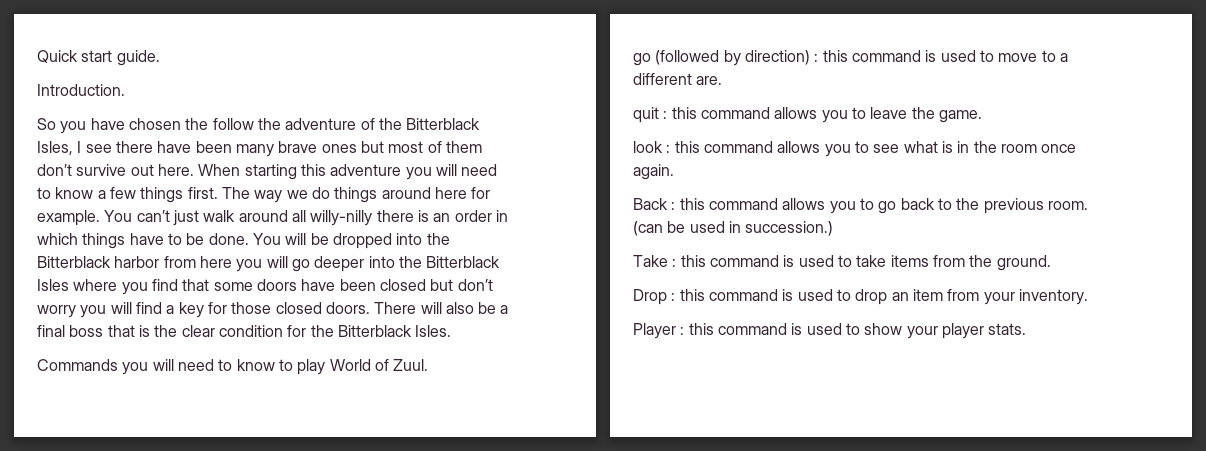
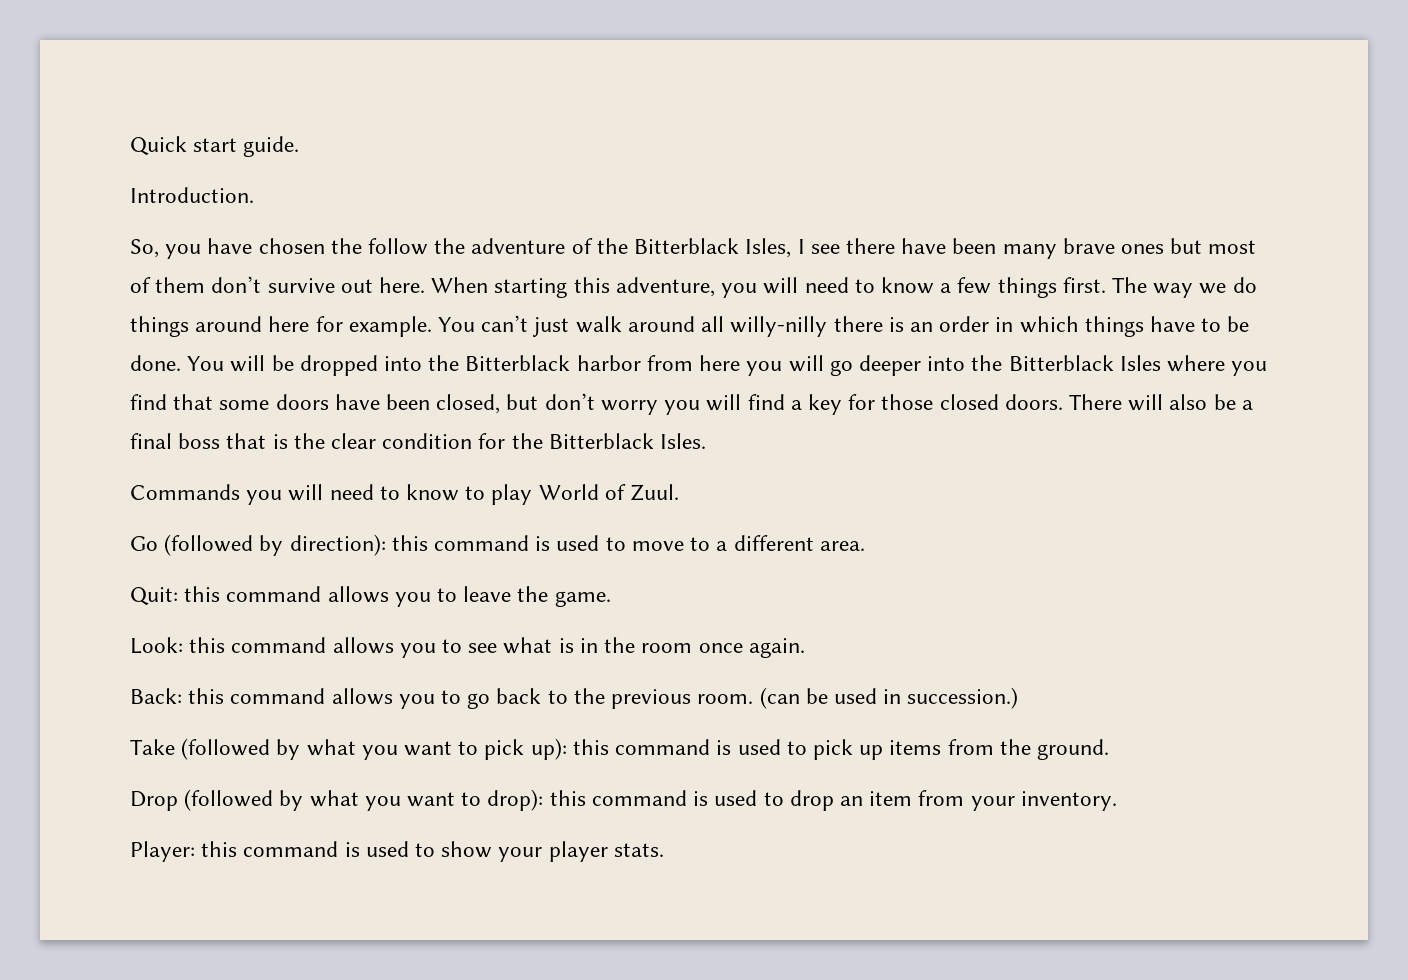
- So you have chosen the follow the adventure of the Bitterblack Isles, I see there have been many brave ones but most of them don’t survive out here.
+ So, you have chosen the follow the adventure of the Bitterblack Isles, I see there have been many brave ones but most of them don’t survive out here.
- When starting this adventure you will need to know a few things first.
+ When starting this adventure, you will need to know a few things first.
- You will be dropped into the Bitterblack harbor from here you will go deeper into the Bitterblack Isles where you find that some doors have been closed but don’t worry you will find a key for those closed doors.
+ You will be dropped into the Bitterblack harbor from here you will go deeper into the Bitterblack Isles where you find that some doors have been closed, but don’t worry you will find a key for those closed doors.
- go (followed by direction) : this command is used to move to a different are.
- quit : this command allows you to leave the game.
+ Go (followed by direction): this command is used to move to a different area.
+ Quit: this command allows you to leave the game.
- look : this command allows you to see what is in the room once again.
+ Look: this command allows you to see what is in the room once again.
- Back : this command allows you to go back to the previous room.
+ Back: this command allows you to go back to the previous room.
- Take : this command is used to take items from the ground.
+ Take (followed by what you want to pick up): this command is used to pick up items from the ground.
- Drop : this command is used to drop an item from your inventory.
+ Drop (followed by what you want to drop): this command is used to drop an item from your inventory.
- Player : this command is used to show your player stats.
+ Player: this command is used to show your player stats.

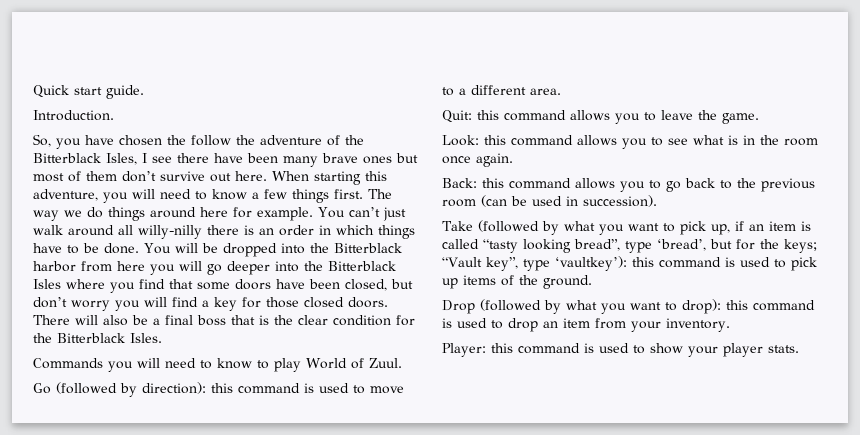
- Back: this command allows you to go back to the previous room. (can be used in succession.)
+ Back: this command allows you to go back to the previous room (can be used in succession).
- Take (followed by what you want to pick up): this command is used to pick up items from the ground.
+ Take (followed by what you want to pick up, if an item is called “tasty looking bread”, type ‘bread’, but for the keys; “Vault key”, type ‘vaultkey’): this command is used to pick up items of the ground.

